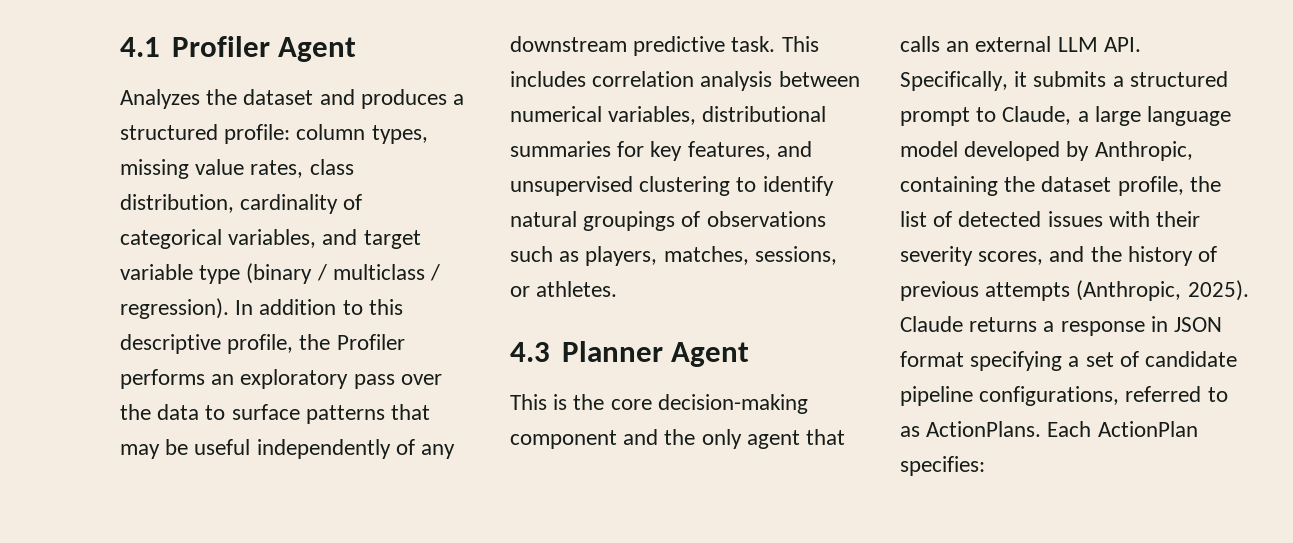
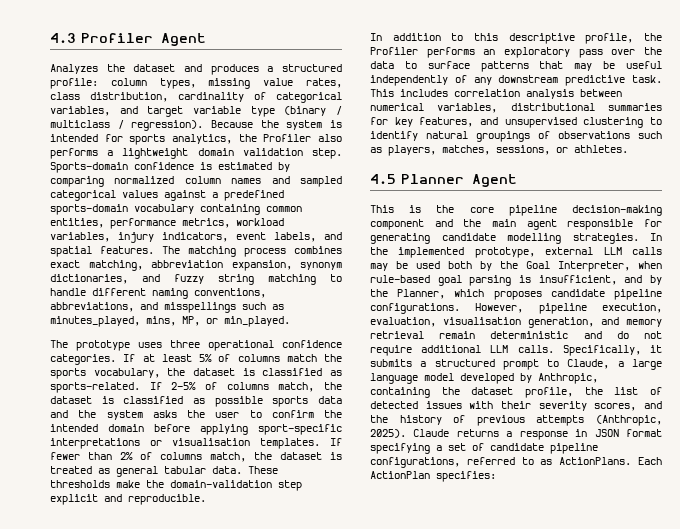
- 4.1 Profiler Agent
+ 4.3 Profiler Agent
- Analyzes the dataset and produces a structured profile: column types, missing value rates, class distribution, cardinality of categorical variables, and target variable type (binary / multiclass / regression). In addition to this descriptive profile, the Profiler performs an exploratory pass over the data to surface patterns that may be useful independently of any downstream predictive task.
+ Analyzes the dataset and produces a structured profile: column types, missing value rates, class distribution, cardinality of categorical variables, and target variable type (binary / multiclass / regression). Because the system is intended for sports analytics, the Profiler also performs a lightweight domain validation step. Sports-domain confidence is estimated by comparing normalized column names and sampled categorical values against a predefined sports-domain vocabulary containing common entities, performance metrics, workload variables, injury indicators, event labels, and spatial features. The matching process combines exact matching, abbreviation expansion, synonym dictionaries, and fuzzy string matching to handle different naming conventions, abbreviations, and misspellings such as minutes_played, mins, MP, or min_played.
+ The prototype uses three operational confidence categories. If at least 5% of columns match the sports vocabulary, the dataset is classified as sports-related. If 2–5% of columns match, the dataset is classified as possible sports data and the system asks the user to confirm the intended domain before applying sport-specific interpretations or visualisation templates. If fewer than 2% of columns match, the dataset is treated as general tabular data. These thresholds make the domain-validation step explicit and reproducible.
+ In addition to this descriptive profile, the Profiler performs an exploratory pass over the data to surface patterns that may be useful independently of any downstream predictive task.
- 4.3 Planner Agent
+ 4.5 Planner Agent
- This is the core decision-making component and the only agent that calls an external LLM API. Specifically, it submits a structured prompt to Claude, a large language model developed by Anthropic, containing the dataset profile, the list of detected issues with their severity scores, and the history of previous attempts (Anthropic, 2025).
+ This is the core pipeline decision-making component and the main agent responsible for generating candidate modelling strategies. In the implemented prototype, external LLM calls may be used both by the Goal Interpreter, when rule-based goal parsing is insufficient, and by the Planner, which proposes candidate pipeline configurations. However, pipeline execution, evaluation, visualisation generation, and memory retrieval remain deterministic and do not require additional LLM calls. Specifically, it submits a structured prompt to Claude, a large language model developed by Anthropic, containing the dataset profile, the list of detected issues with their severity scores, and the history of previous attempts (Anthropic, 2025).

